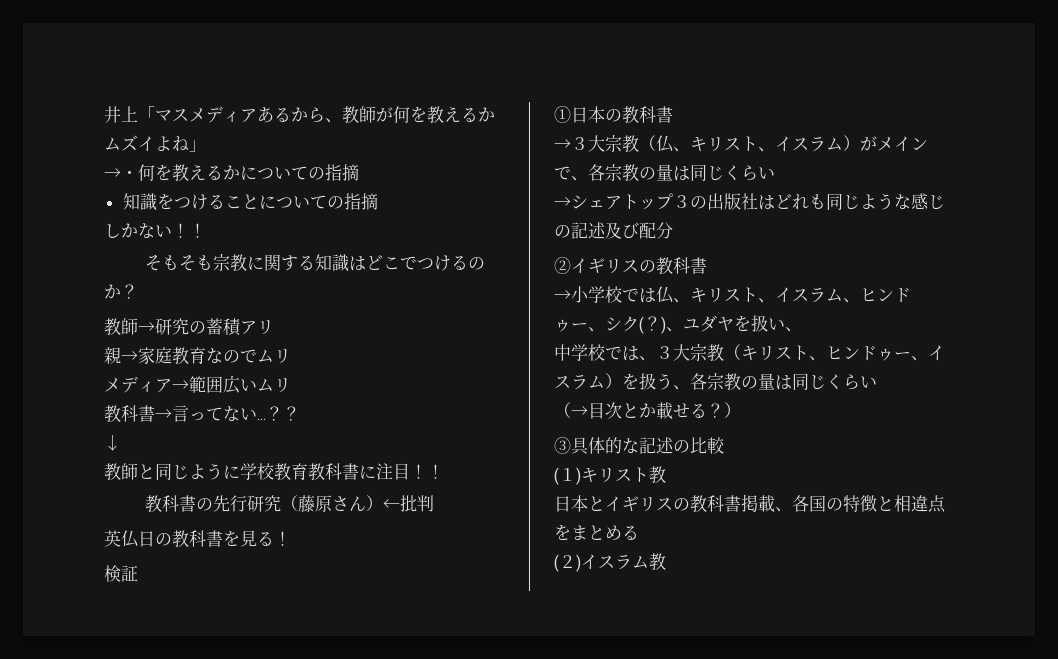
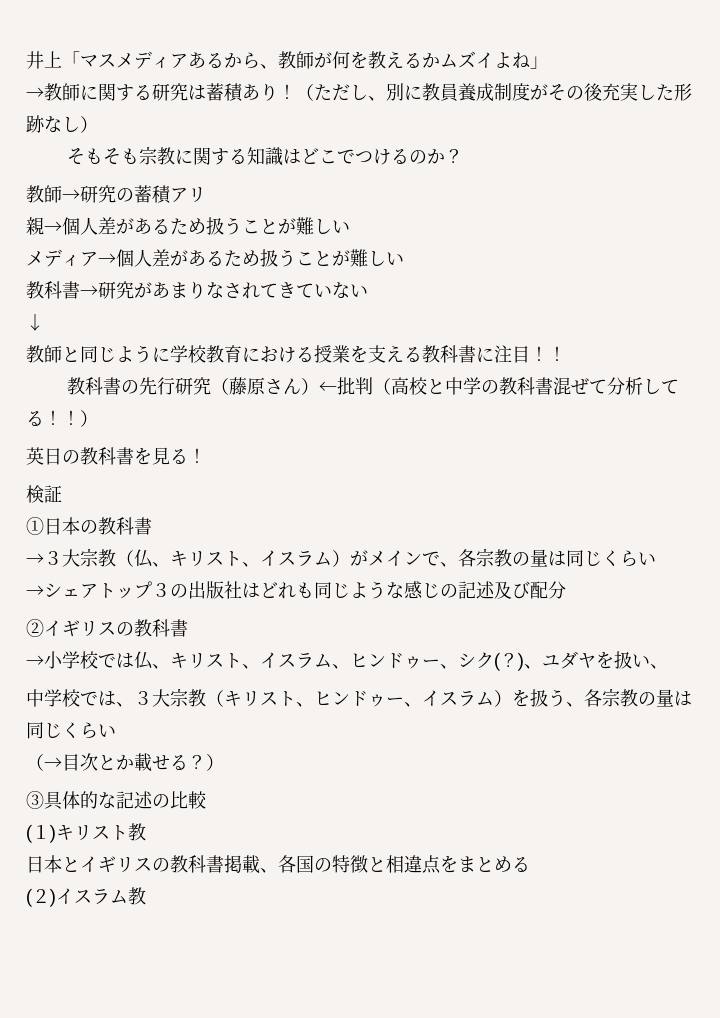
- →・何を教えるかについての指摘
- 知識をつけることについての指摘
- しかない！！
+ →教師に関する研究は蓄積あり！（ただし、別に教員養成制度がその後充実した形跡なし）
- 親→家庭教育なのでムリ
- メディア→範囲広いムリ
+ 親→個人差があるため扱うことが難しい
+ メディア→個人差があるため扱うことが難しい
- 教科書→言ってない…？？
+ 教科書→研究があまりなされてきていない
- 教師と同じように学校教育教科書に注目！
+ 教師と同じように学校教育における授業を支える教科書に注目！
- 教科書の先行研究（藤原さん）←批判
+ 教科書の先行研究（藤原さん）←批判（高校と中学の教科書混ぜて分析してる！！）
- 英仏日の教科書を見る！
+ 英日の教科書を見る！

